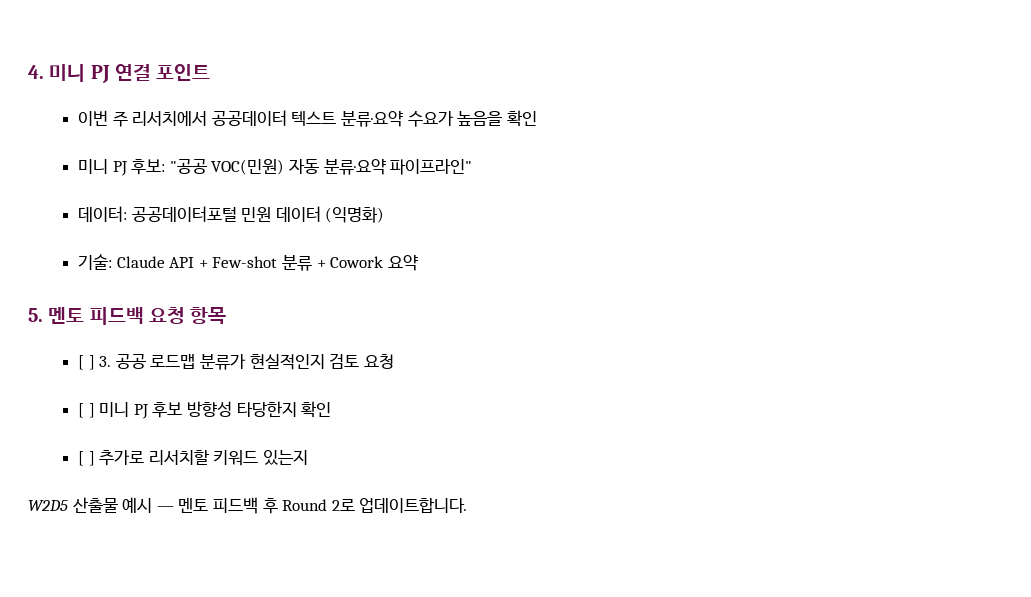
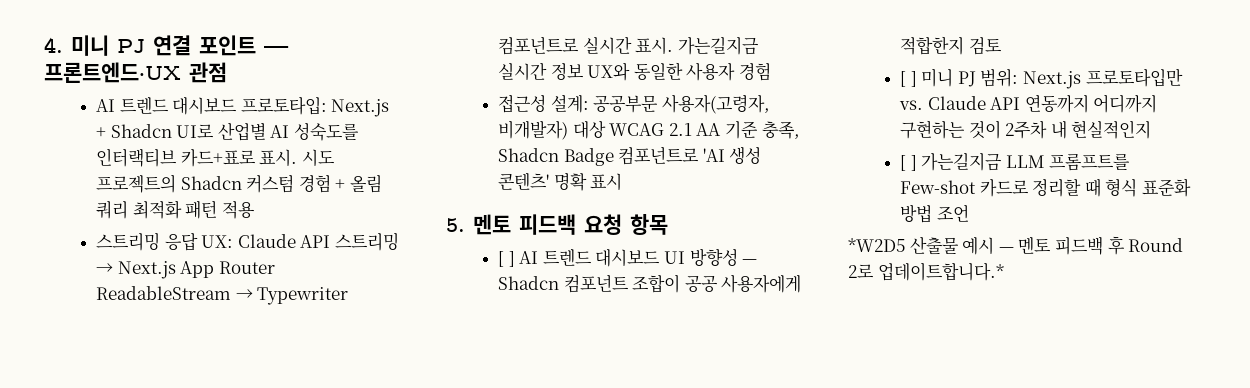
- 4. 미니 PJ 연결 포인트
- 이번 주 리서치에서 공공데이터 텍스트 분류·요약 수요가 높음을 확인
- 미니 PJ 후보: "공공 VOC(민원) 자동 분류·요약 파이프라인"
- 데이터: 공공데이터포털 민원 데이터 (익명화)
- 기술: Claude API + Few-shot 분류 + Cowork 요약
+ 4. 미니 PJ 연결 포인트 — 프론트엔드·UX 관점
+ AI 트렌드 대시보드 프로토타입: Next.js + Shadcn UI로 산업별 AI 성숙도를 인터랙티브 카드+표로 표시. 시도 프로젝트의 Shadcn 커스텀 경험 + 올림 쿼리 최적화 패턴 적용
+ 스트리밍 응답 UX: Claude API 스트리밍 → Next.js App Router ReadableStream → Typewriter 컴포넌트로 실시간 표시. 가는길지금 실시간 정보 UX와 동일한 사용자 경험
+ 접근성 설계: 공공부문 사용자(고령자, 비개발자) 대상 WCAG 2.1 AA 기준 충족, Shadcn Badge 컴포넌트로 'AI 생성 콘텐츠' 명확 표시
- [ ] 3. 공공 로드맵 분류가 현실적인지 검토 요청
+ [ ] AI 트렌드 대시보드 UI 방향성 — Shadcn 컴포넌트 조합이 공공 사용자에게 적합한지 검토
- [ ] 미니 PJ 후보 방향성 타당한지 확인
- [ ] 추가로 리서치할 키워드 있는지
- W2D5 산출물 예시 — 멘토 피드백 후 Round 2로 업데이트합니다.
+ [ ] 미니 PJ 범위: Next.js 프로토타입만 vs. Claude API 연동까지 어디까지 구현하는 것이 2주차 내 현실적인지
+ [ ] 가는길지금 LLM 프롬프트를 Few-shot 카드로 정리할 때 형식 표준화 방법 조언
+ *W2D5 산출물 예시 — 멘토 피드백 후 Round 2로 업데이트합니다.*

